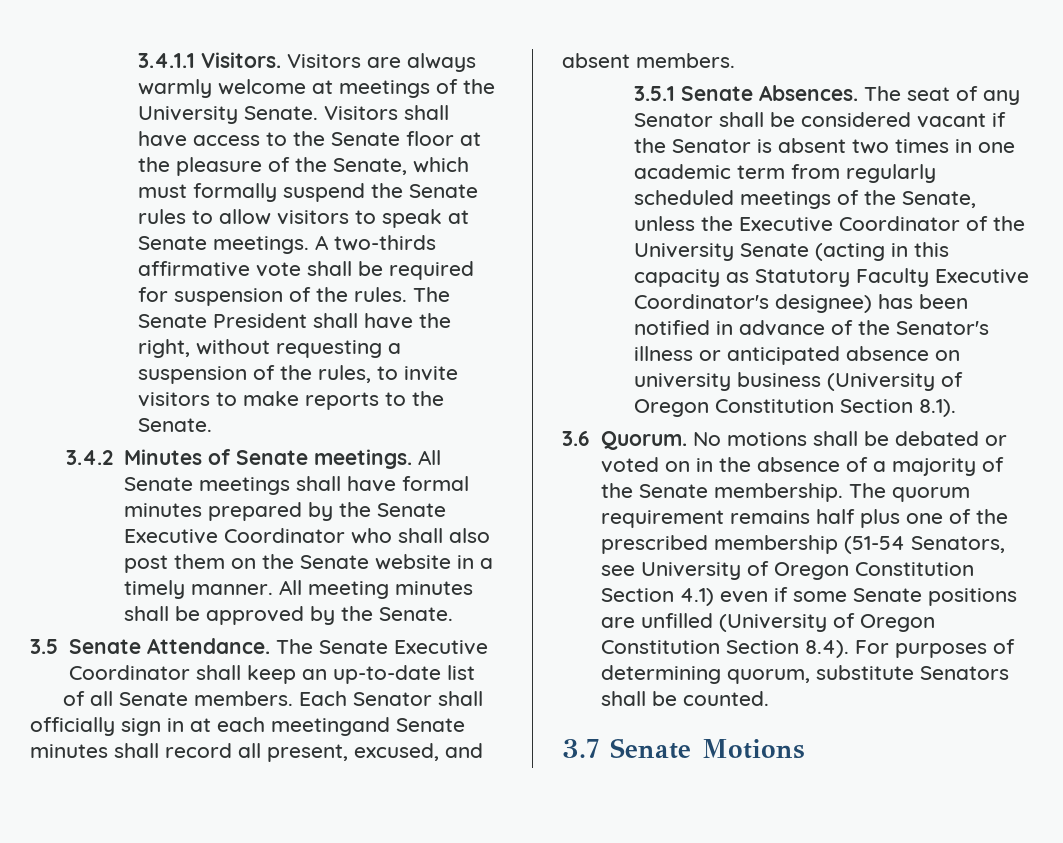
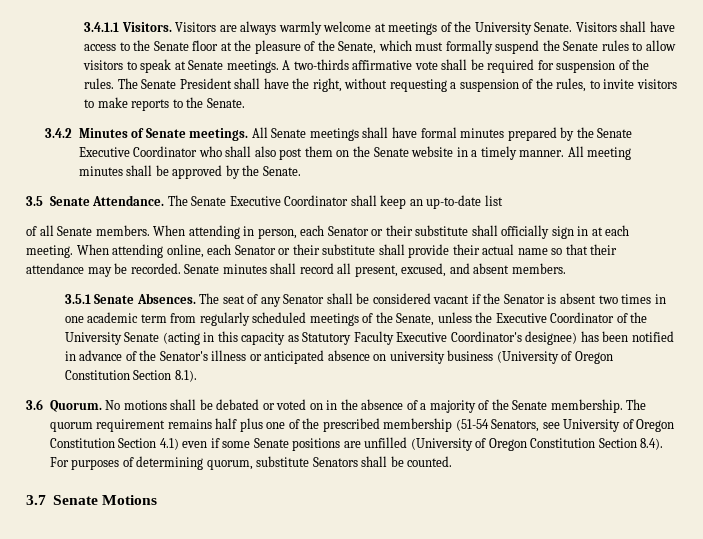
- Each Senator shall officially sign in at each meetingand Senate minutes shall record all present, excused, and absent members.
+ When attending in person, each Senator or their substitute shall officially sign in at each meeting. When attending online, each Senator or their substitute shall provide their actual name so that their attendance may be recorded. Senate minutes shall record all present, excused, and absent members.

